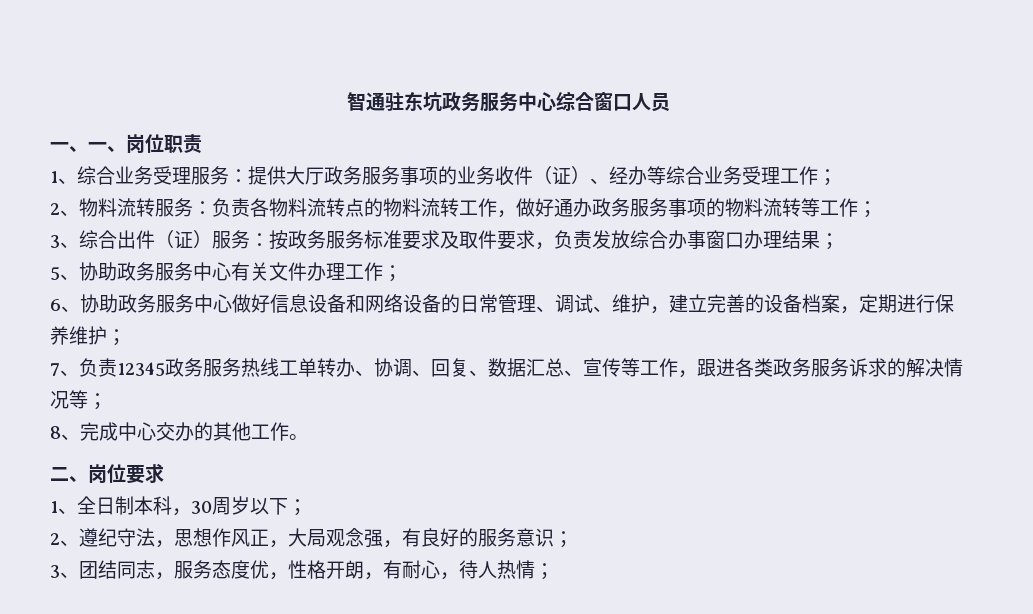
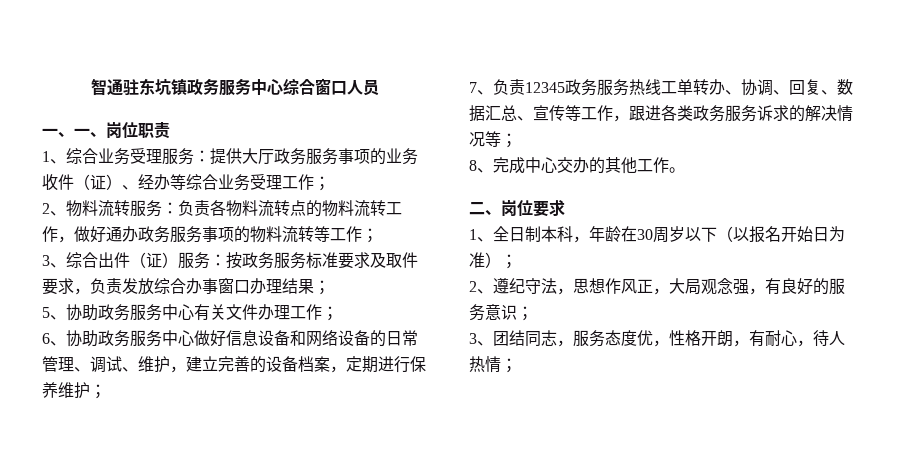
- 智通驻东坑政务服务中心综合窗口人员
+ 智通驻东坑镇政务服务中心综合窗口人员
- 1、全日制本科，30周岁以下；
+ 1、全日制本科，年龄在30周岁以下（以报名开始日为准）；

